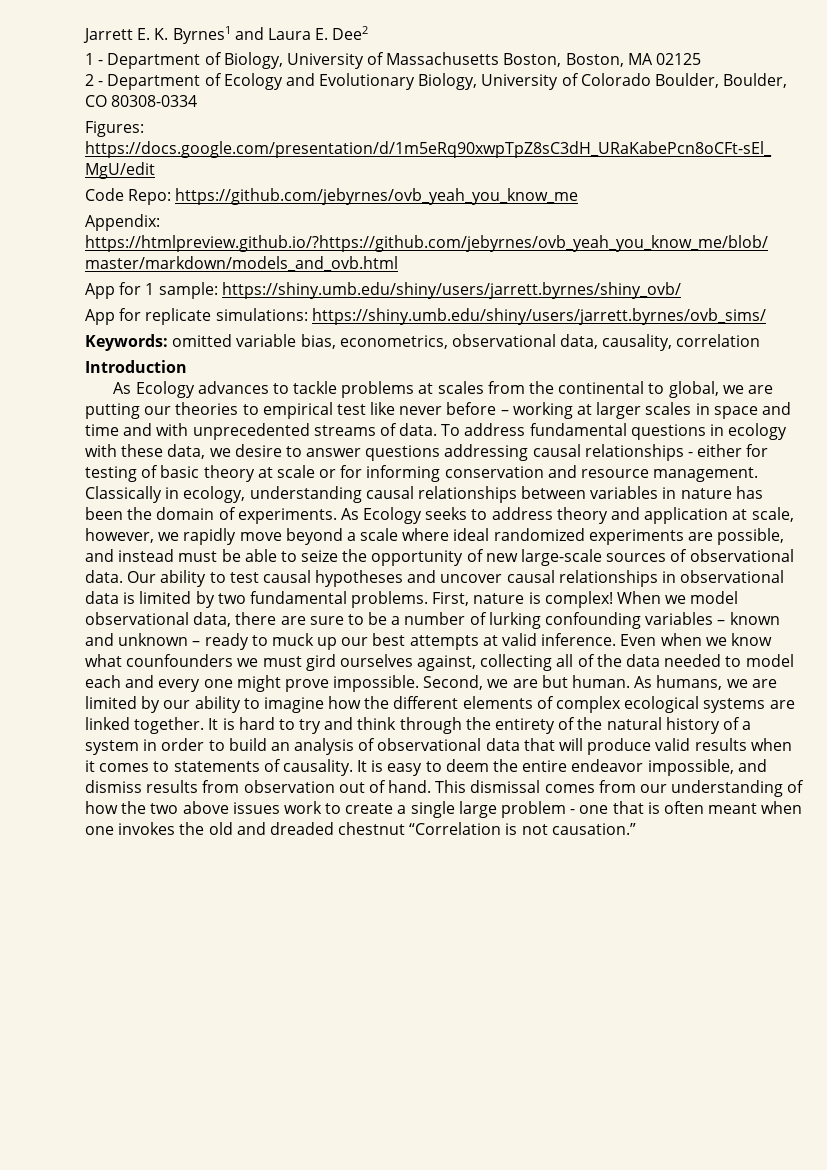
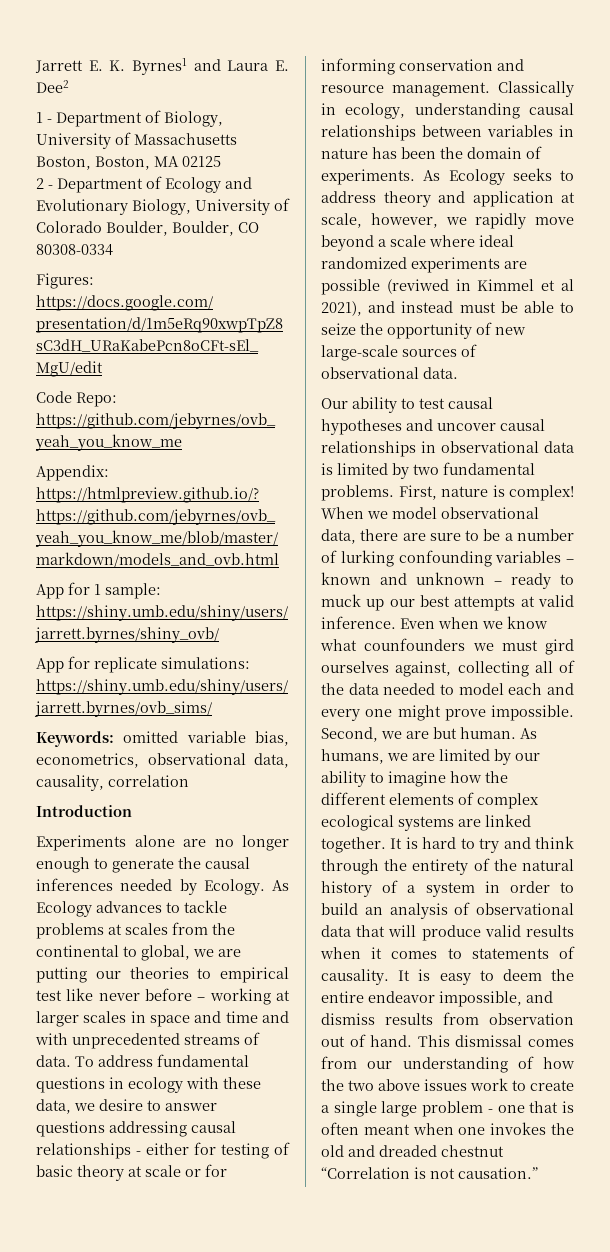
+ Experiments alone are no longer enough to generate the causal inferences needed by Ecology.
- As Ecology seeks to address theory and application at scale, however, we rapidly move beyond a scale where ideal randomized experiments are possible, and instead must be able to seize the opportunity of new large-scale sources of observational data. Our ability to test causal hypotheses and uncover causal relationships in observational data is limited by two fundamental problems.
+ As Ecology seeks to address theory and application at scale, however, we rapidly move beyond a scale where ideal randomized experiments are possible (reviwed in Kimmel et al 2021), and instead must be able to seize the opportunity of new large-scale sources of observational data.
+ Our ability to test causal hypotheses and uncover causal relationships in observational data is limited by two fundamental problems.

